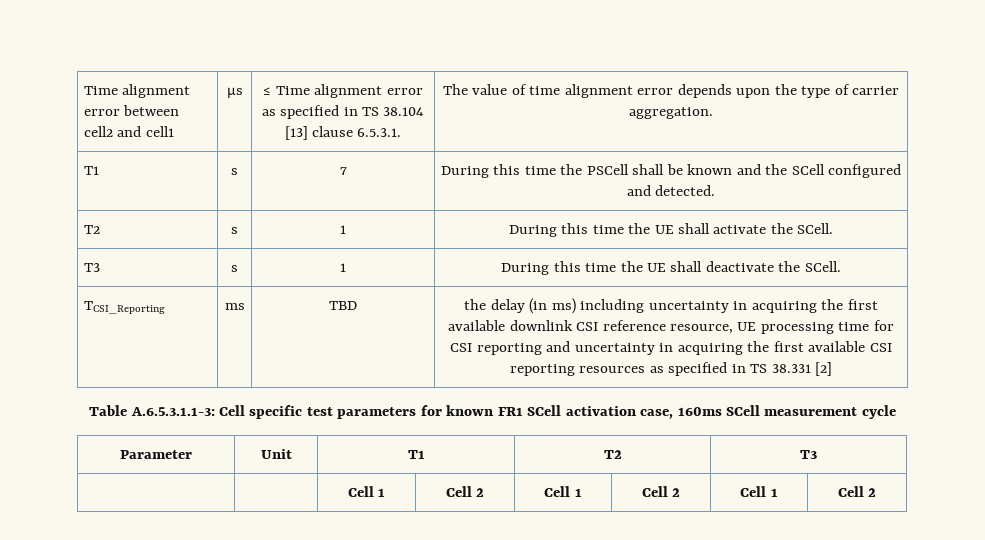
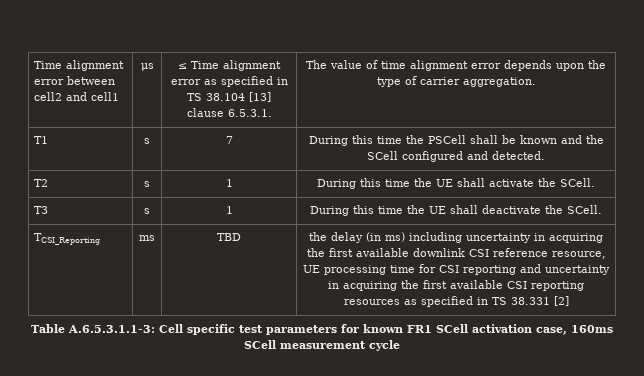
- Parameter | Unit | T1 | T2 | T3
- | | Cell 1 | Cell 2 | Cell 1 | Cell 2 | Cell 1 | Cell 2

